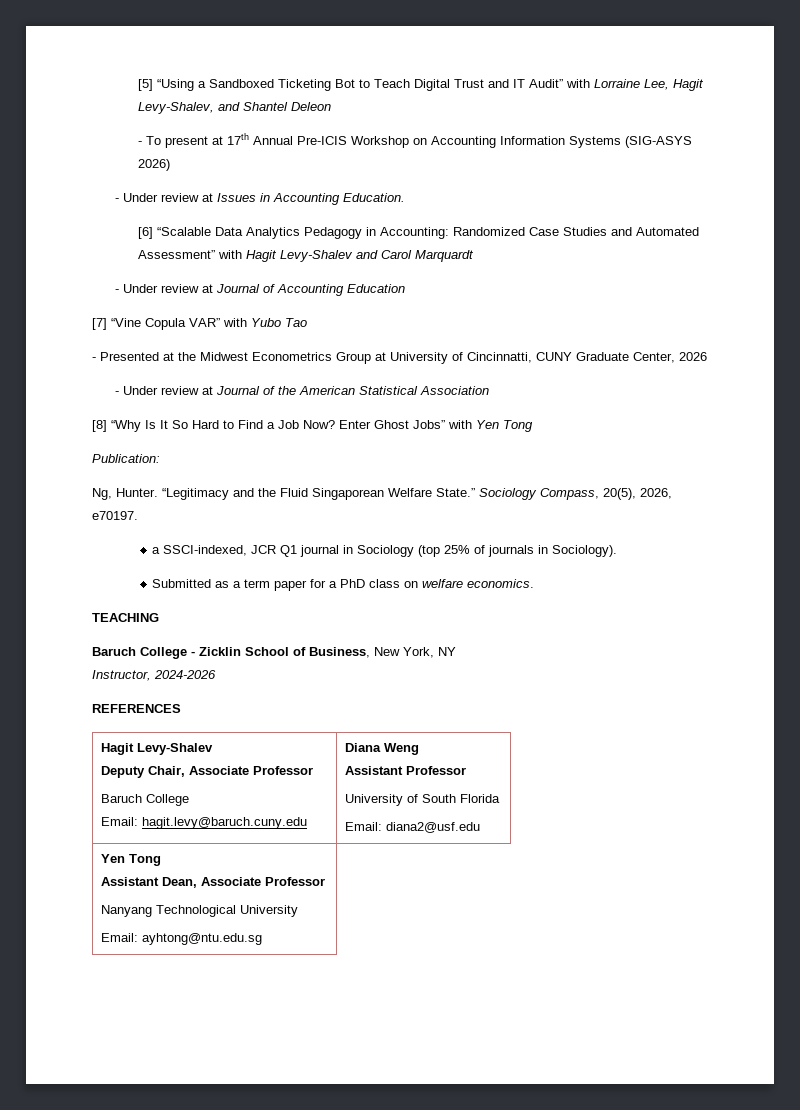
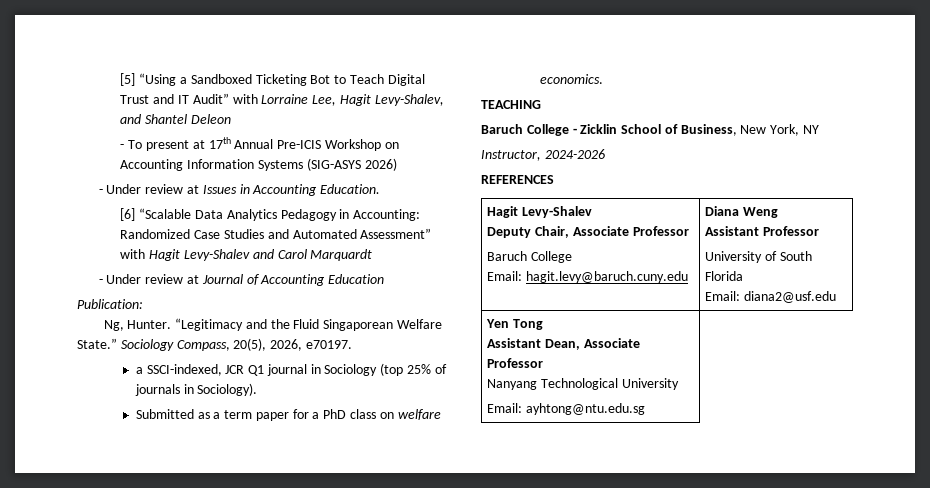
- [7] “Vine Copula VAR” with Yubo Tao
- - Presented at the Midwest Econometrics Group at University of Cincinnatti, CUNY Graduate Center, 2026
- - Under review at Journal of the American Statistical Association
- [8] “Why Is It So Hard to Find a Job Now? Enter Ghost Jobs” with Yen Tong

